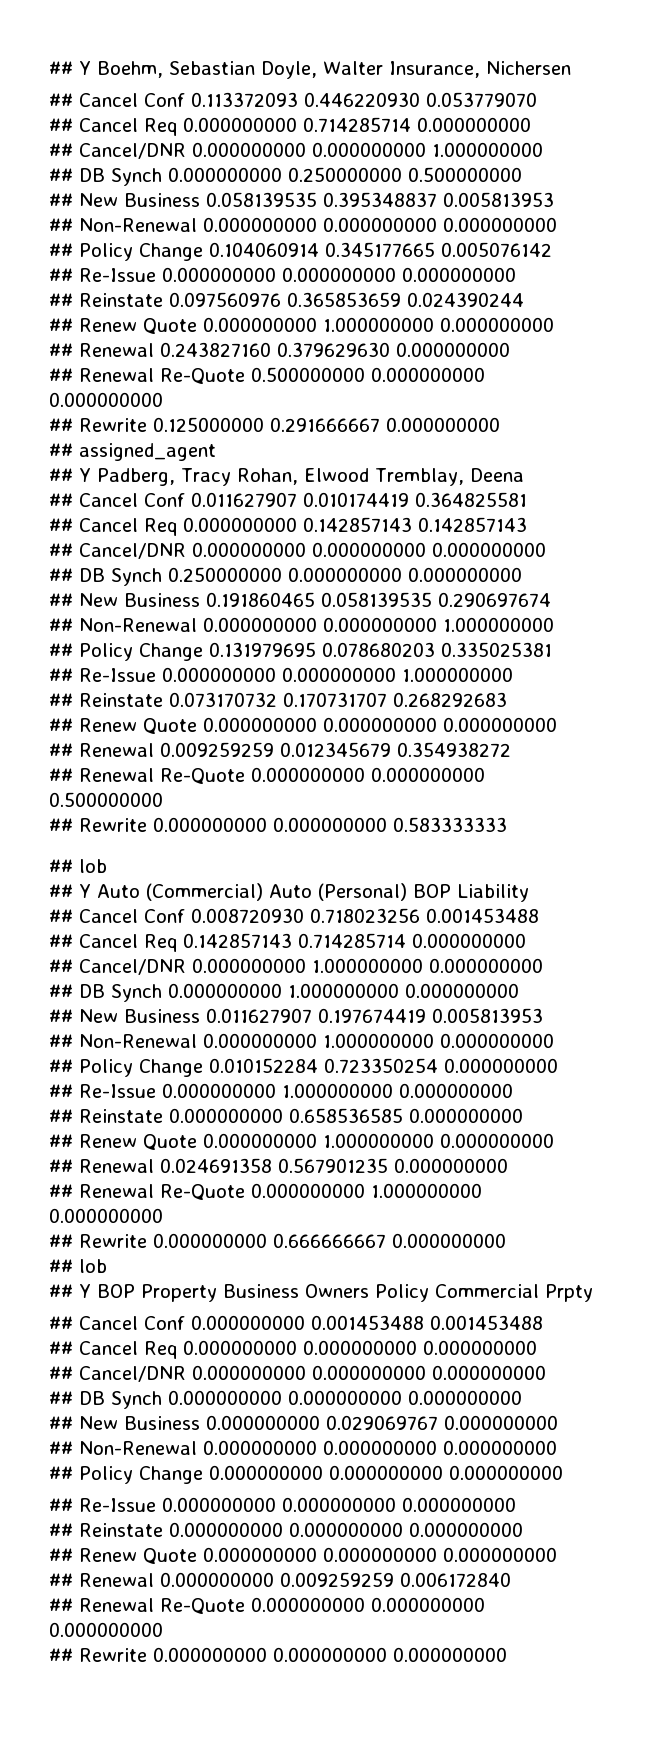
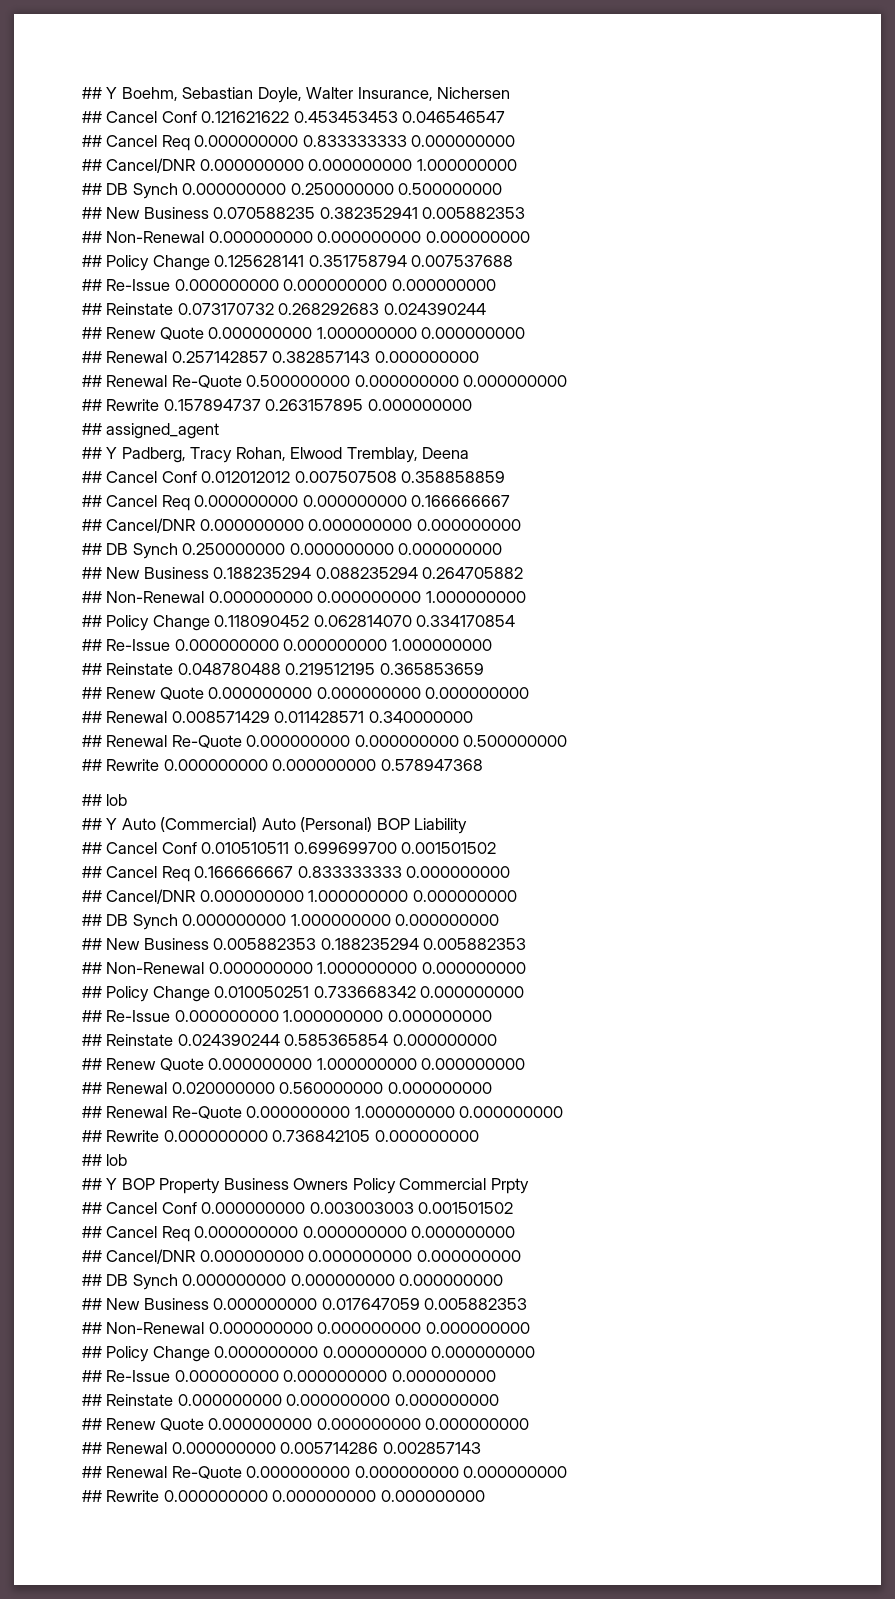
- ## Cancel Conf 0.113372093 0.446220930 0.053779070
- ## Cancel Req 0.000000000 0.714285714 0.000000000
+ ## Cancel Conf 0.121621622 0.453453453 0.046546547
+ ## Cancel Req 0.000000000 0.833333333 0.000000000
- ## New Business 0.058139535 0.395348837 0.005813953
+ ## New Business 0.070588235 0.382352941 0.005882353
  ## Non-Renewal 0.000000000 0.000000000 0.000000000
- ## Policy Change 0.104060914 0.345177665 0.005076142
+ ## Policy Change 0.125628141 0.351758794 0.007537688
  ## Re-Issue 0.000000000 0.000000000 0.000000000
- ## Reinstate 0.097560976 0.365853659 0.024390244
+ ## Reinstate 0.073170732 0.268292683 0.024390244
- ## Renewal 0.243827160 0.379629630 0.000000000
+ ## Renewal 0.257142857 0.382857143 0.000000000
- ## Rewrite 0.125000000 0.291666667 0.000000000
+ ## Rewrite 0.157894737 0.263157895 0.000000000
- ## Cancel Conf 0.011627907 0.010174419 0.364825581
- ## Cancel Req 0.000000000 0.142857143 0.142857143
+ ## Cancel Conf 0.012012012 0.007507508 0.358858859
+ ## Cancel Req 0.000000000 0.000000000 0.166666667
- ## New Business 0.191860465 0.058139535 0.290697674
+ ## New Business 0.188235294 0.088235294 0.264705882
- ## Policy Change 0.131979695 0.078680203 0.335025381
+ ## Policy Change 0.118090452 0.062814070 0.334170854
- ## Reinstate 0.073170732 0.170731707 0.268292683
+ ## Reinstate 0.048780488 0.219512195 0.365853659
  ## Renew Quote 0.000000000 0.000000000 0.000000000
- ## Renewal 0.009259259 0.012345679 0.354938272
+ ## Renewal 0.008571429 0.011428571 0.340000000
- ## Rewrite 0.000000000 0.000000000 0.583333333
+ ## Rewrite 0.000000000 0.000000000 0.578947368
- ## Cancel Conf 0.008720930 0.718023256 0.001453488
- ## Cancel Req 0.142857143 0.714285714 0.000000000
+ ## Cancel Conf 0.010510511 0.699699700 0.001501502
+ ## Cancel Req 0.166666667 0.833333333 0.000000000
- ## New Business 0.011627907 0.197674419 0.005813953
+ ## New Business 0.005882353 0.188235294 0.005882353
- ## Policy Change 0.010152284 0.723350254 0.000000000
+ ## Policy Change 0.010050251 0.733668342 0.000000000
- ## Reinstate 0.000000000 0.658536585 0.000000000
+ ## Reinstate 0.024390244 0.585365854 0.000000000
- ## Renewal 0.024691358 0.567901235 0.000000000
+ ## Renewal 0.020000000 0.560000000 0.000000000
- ## Rewrite 0.000000000 0.666666667 0.000000000
+ ## Rewrite 0.000000000 0.736842105 0.000000000
- ## Cancel Conf 0.000000000 0.001453488 0.001453488
+ ## Cancel Conf 0.000000000 0.003003003 0.001501502
- ## New Business 0.000000000 0.029069767 0.000000000
+ ## New Business 0.000000000 0.017647059 0.005882353
- ## Renewal 0.000000000 0.009259259 0.006172840
+ ## Renewal 0.000000000 0.005714286 0.002857143

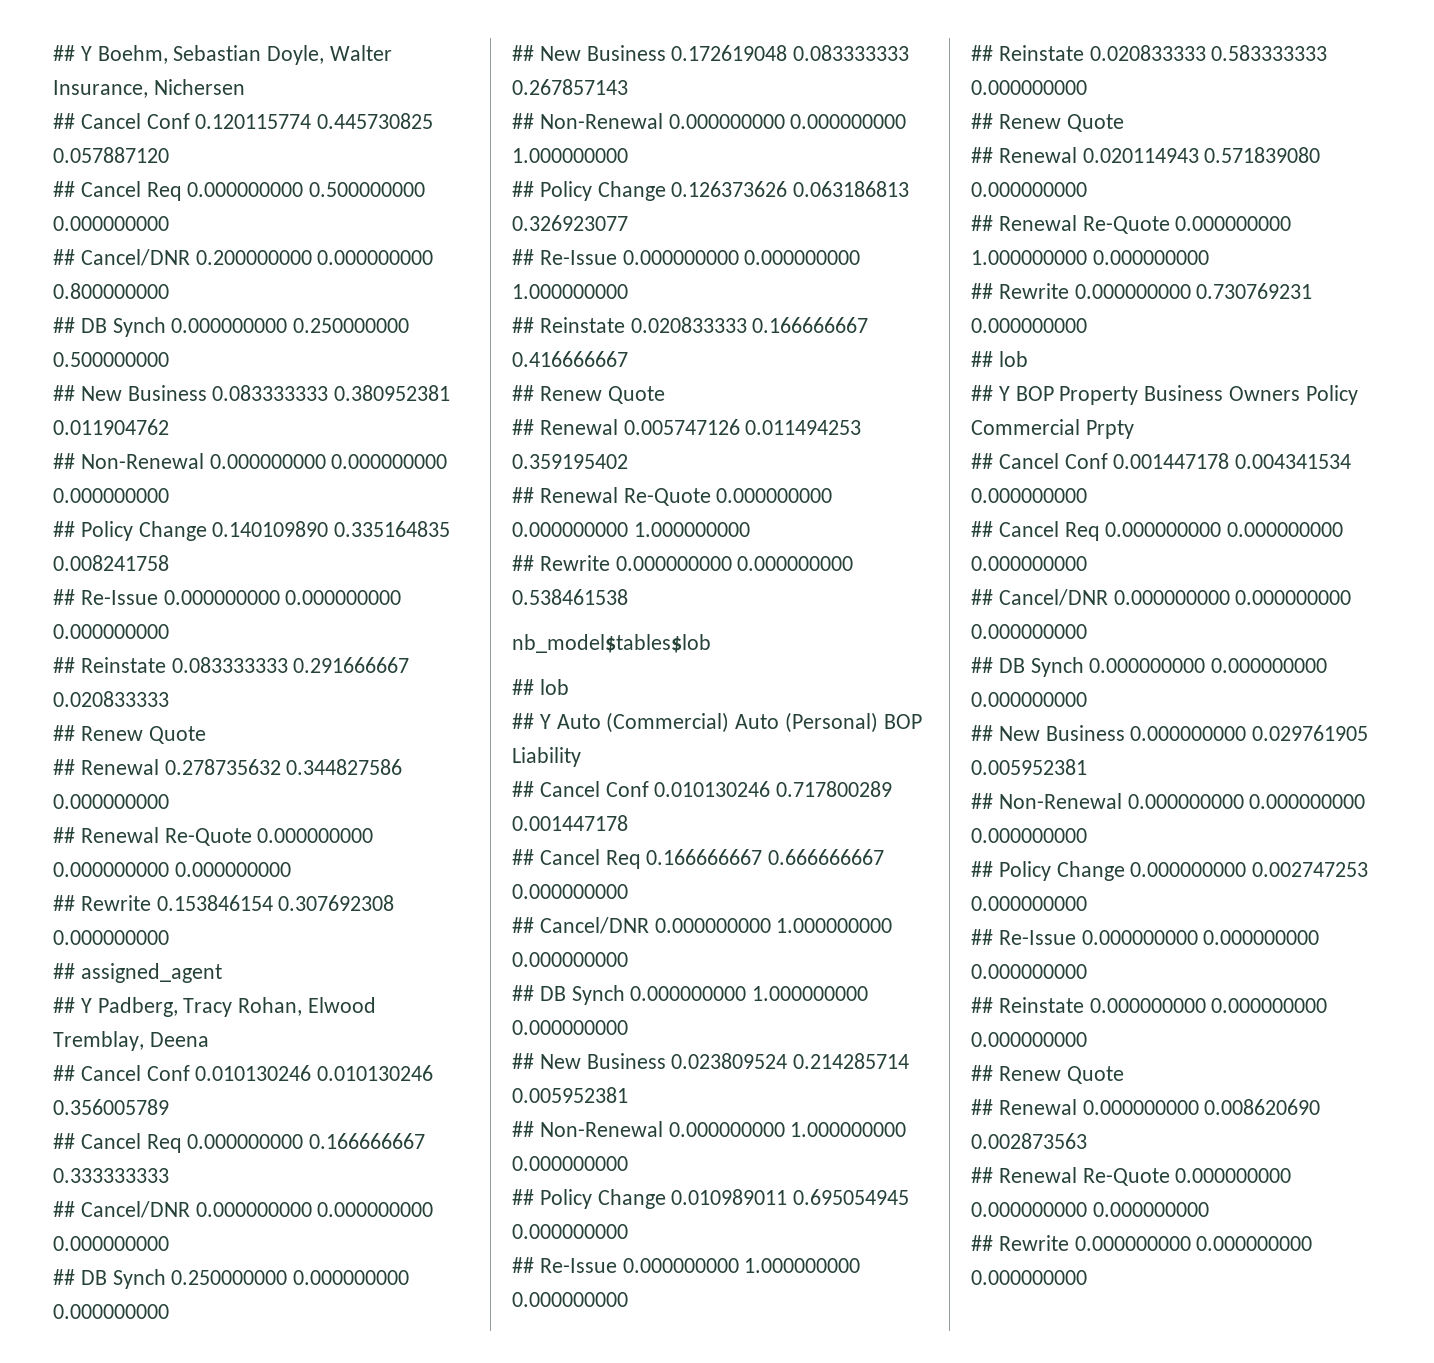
- ## Cancel Conf 0.121621622 0.453453453 0.046546547
- ## Cancel Req 0.000000000 0.833333333 0.000000000
- ## Cancel/DNR 0.000000000 0.000000000 1.000000000
+ ## Cancel Conf 0.120115774 0.445730825 0.057887120
+ ## Cancel Req 0.000000000 0.500000000 0.000000000
+ ## Cancel/DNR 0.200000000 0.000000000 0.800000000
- ## New Business 0.070588235 0.382352941 0.005882353
+ ## New Business 0.083333333 0.380952381 0.011904762
  ## Non-Renewal 0.000000000 0.000000000 0.000000000
- ## Policy Change 0.125628141 0.351758794 0.007537688
+ ## Policy Change 0.140109890 0.335164835 0.008241758
  ## Re-Issue 0.000000000 0.000000000 0.000000000
- ## Reinstate 0.073170732 0.268292683 0.024390244
- ## Renew Quote 0.000000000 1.000000000 0.000000000
- ## Renewal 0.257142857 0.382857143 0.000000000
- ## Renewal Re-Quote 0.500000000 0.000000000 0.000000000
- ## Rewrite 0.157894737 0.263157895 0.000000000
+ ## Reinstate 0.083333333 0.291666667 0.020833333
+ ## Renew Quote
+ ## Renewal 0.278735632 0.344827586 0.000000000
+ ## Renewal Re-Quote 0.000000000 0.000000000 0.000000000
+ ## Rewrite 0.153846154 0.307692308 0.000000000
- ## Cancel Conf 0.012012012 0.007507508 0.358858859
- ## Cancel Req 0.000000000 0.000000000 0.166666667
+ ## Cancel Conf 0.010130246 0.010130246 0.356005789
+ ## Cancel Req 0.000000000 0.166666667 0.333333333
- ## New Business 0.188235294 0.088235294 0.264705882
+ ## New Business 0.172619048 0.083333333 0.267857143
- ## Policy Change 0.118090452 0.062814070 0.334170854
+ ## Policy Change 0.126373626 0.063186813 0.326923077
- ## Reinstate 0.048780488 0.219512195 0.365853659
- ## Renew Quote 0.000000000 0.000000000 0.000000000
- ## Renewal 0.008571429 0.011428571 0.340000000
- ## Renewal Re-Quote 0.000000000 0.000000000 0.500000000
- ## Rewrite 0.000000000 0.000000000 0.578947368
+ ## Reinstate 0.020833333 0.166666667 0.416666667
+ ## Renew Quote
+ ## Renewal 0.005747126 0.011494253 0.359195402
+ ## Renewal Re-Quote 0.000000000 0.000000000 1.000000000
+ ## Rewrite 0.000000000 0.000000000 0.538461538
+ nb_model$tables$lob
- ## Cancel Conf 0.010510511 0.699699700 0.001501502
+ ## Cancel Conf 0.010130246 0.717800289 0.001447178
- ## Cancel Req 0.166666667 0.833333333 0.000000000
+ ## Cancel Req 0.166666667 0.666666667 0.000000000
- ## New Business 0.005882353 0.188235294 0.005882353
+ ## New Business 0.023809524 0.214285714 0.005952381
- ## Policy Change 0.010050251 0.733668342 0.000000000
+ ## Policy Change 0.010989011 0.695054945 0.000000000
- ## Reinstate 0.024390244 0.585365854 0.000000000
- ## Renew Quote 0.000000000 1.000000000 0.000000000
- ## Renewal 0.020000000 0.560000000 0.000000000
+ ## Reinstate 0.020833333 0.583333333 0.000000000
+ ## Renew Quote
+ ## Renewal 0.020114943 0.571839080 0.000000000
- ## Rewrite 0.000000000 0.736842105 0.000000000
+ ## Rewrite 0.000000000 0.730769231 0.000000000
- ## Cancel Conf 0.000000000 0.003003003 0.001501502
+ ## Cancel Conf 0.001447178 0.004341534 0.000000000
- ## New Business 0.000000000 0.017647059 0.005882353
+ ## New Business 0.000000000 0.029761905 0.005952381
- ## Policy Change 0.000000000 0.000000000 0.000000000
+ ## Policy Change 0.000000000 0.002747253 0.000000000
  ## Reinstate 0.000000000 0.000000000 0.000000000
- ## Renew Quote 0.000000000 0.000000000 0.000000000
+ ## Renew Quote
- ## Renewal 0.000000000 0.005714286 0.002857143
+ ## Renewal 0.000000000 0.008620690 0.002873563

